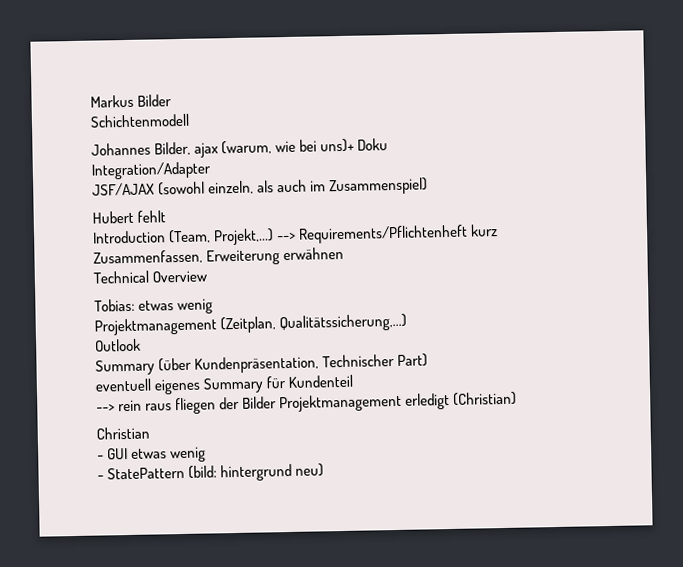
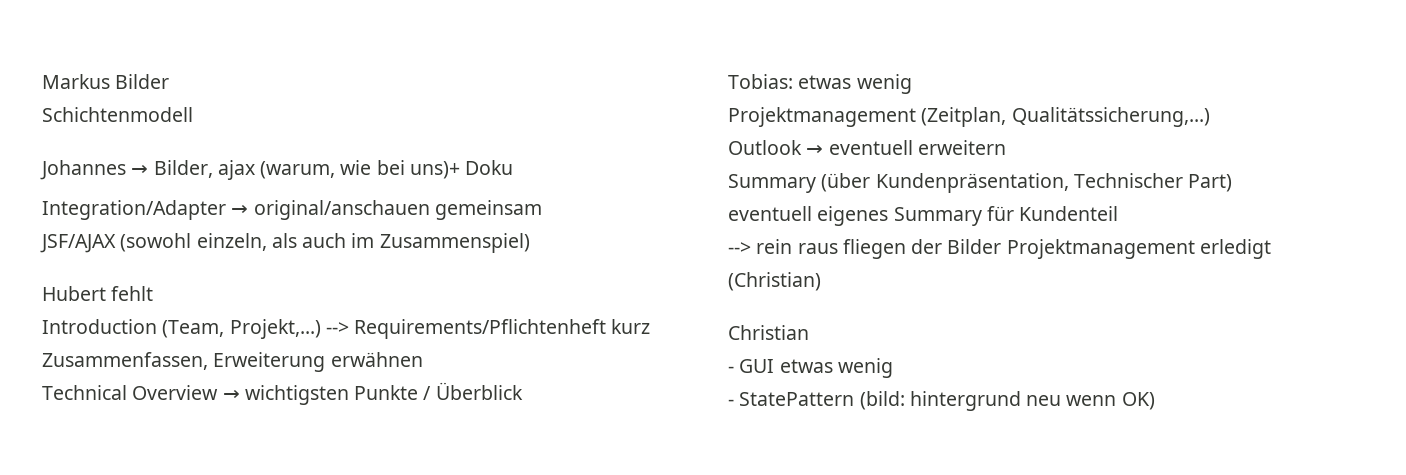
- Johannes Bilder, ajax (warum, wie bei uns)+ Doku
+ Johannes → Bilder, ajax (warum, wie bei uns)+ Doku
- Integration/Adapter
+ Integration/Adapter → original/anschauen gemeinsam
- Technical Overview
+ Technical Overview → wichtigsten Punkte / Überblick
- Outlook
+ Outlook → eventuell erweitern
- - StatePattern (bild: hintergrund neu)
+ - StatePattern (bild: hintergrund neu wenn OK)

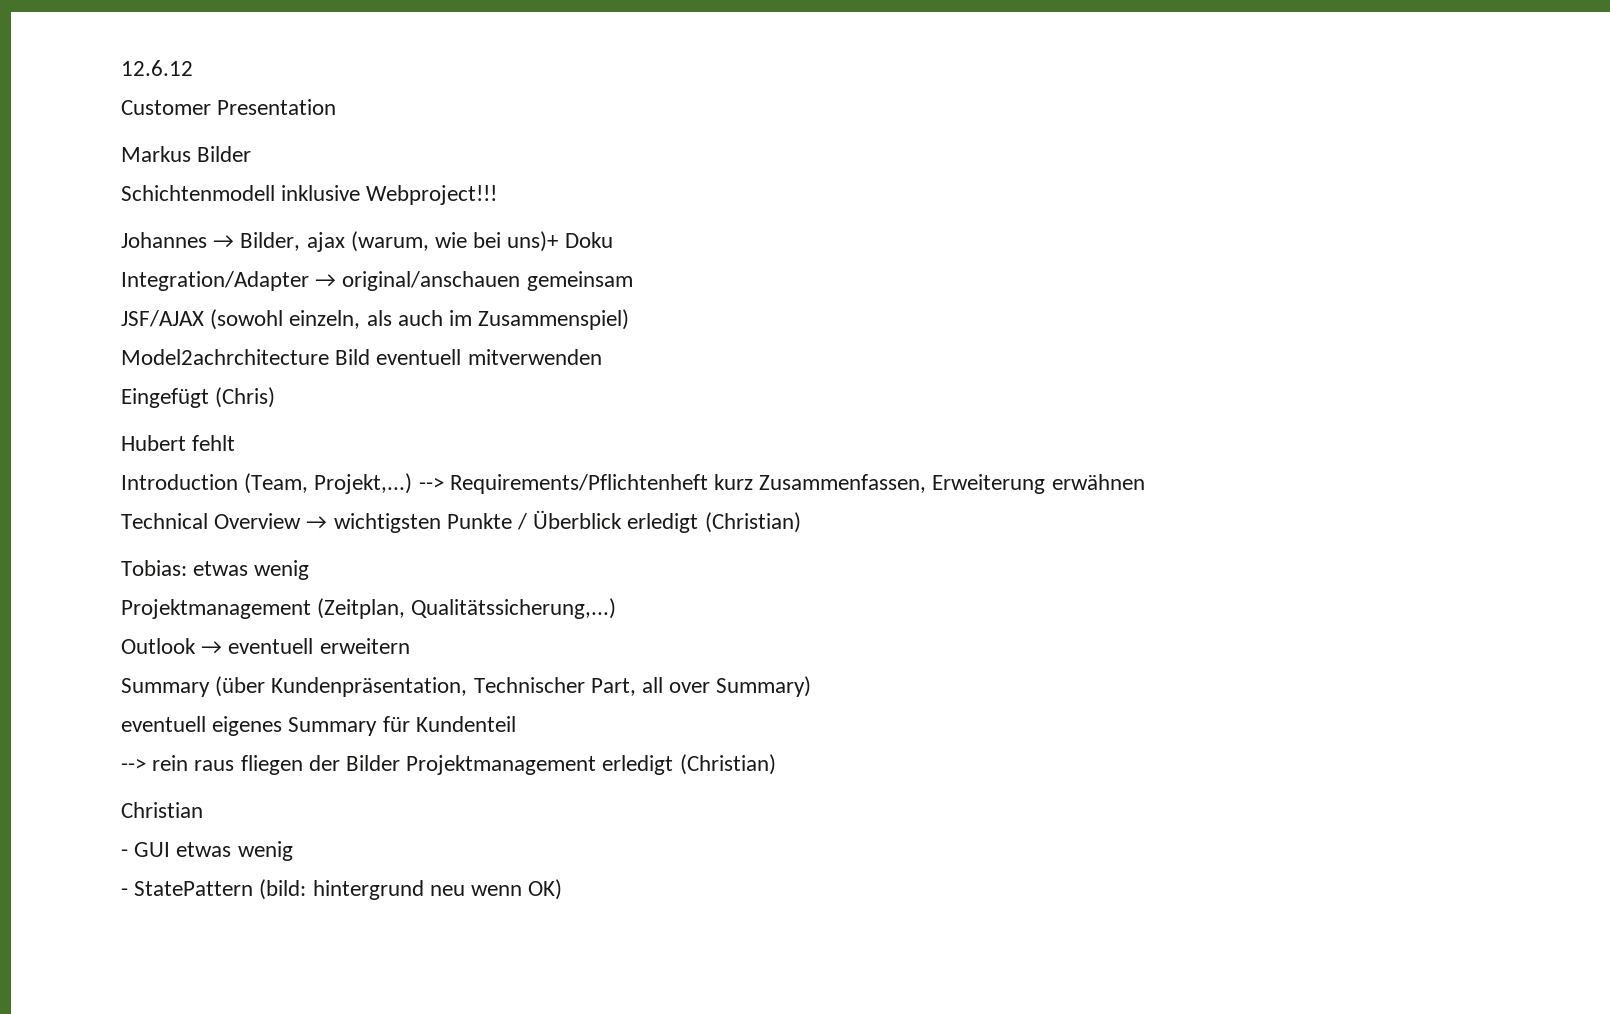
+ 12.6.12
+ Customer Presentation
- Schichtenmodell
+ Schichtenmodell inklusive Webproject!!!
+ Model2achrchitecture Bild eventuell mitverwenden
+ Eingefügt (Chris)
- Technical Overview → wichtigsten Punkte / Überblick
+ Technical Overview → wichtigsten Punkte / Überblick erledigt (Christian)
- Summary (über Kundenpräsentation, Technischer Part)
+ Summary (über Kundenpräsentation, Technischer Part, all over Summary)

